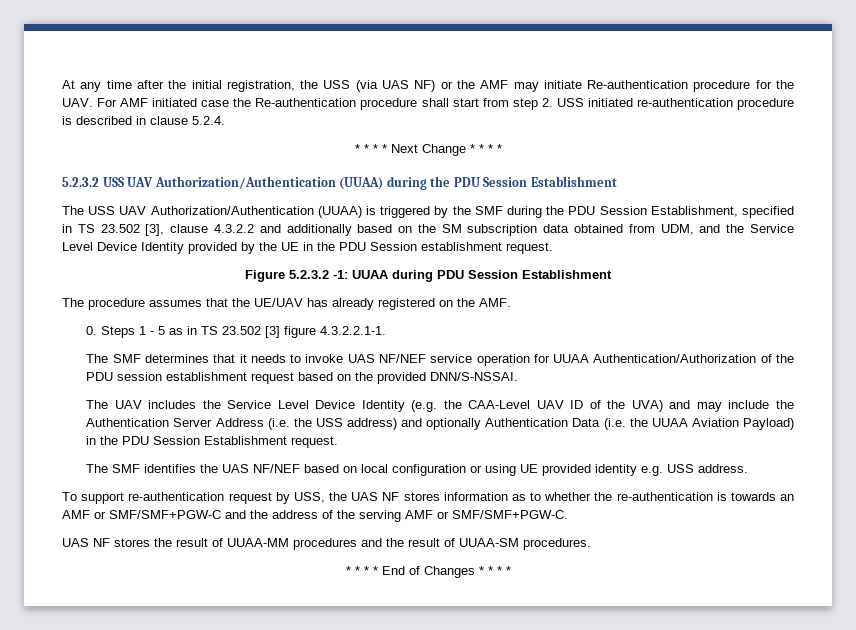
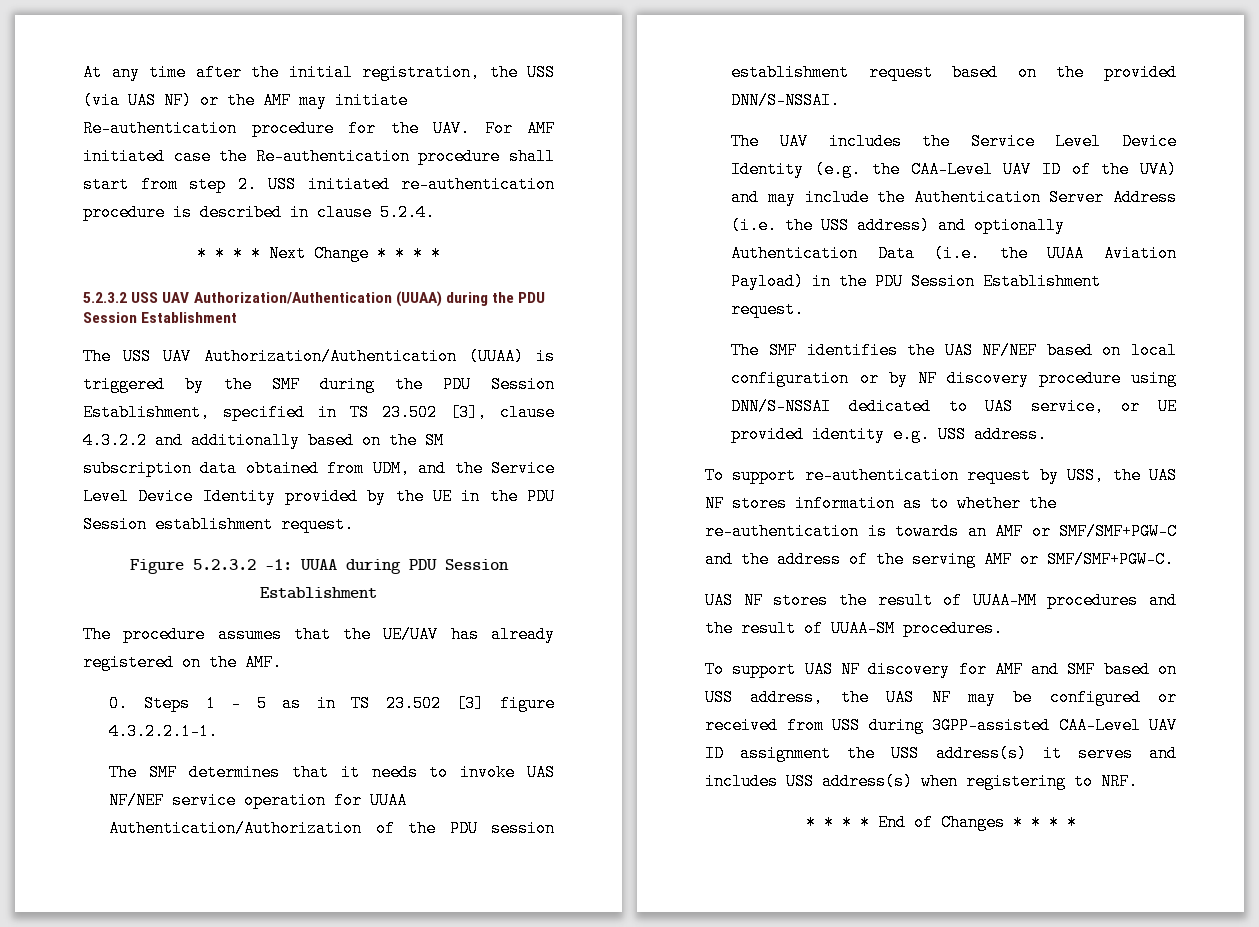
- The SMF identifies the UAS NF/NEF based on local configuration or using UE provided identity e.g. USS address.
+ The SMF identifies the UAS NF/NEF based on local configuration or by NF discovery procedure using DNN/S-NSSAI dedicated to UAS service, or UE provided identity e.g. USS address.
+ To support UAS NF discovery for AMF and SMF based on USS address, the UAS NF may be configured or received from USS during 3GPP-assisted CAA-Level UAV ID assignment the USS address(s) it serves and includes USS address(s) when registering to NRF.

